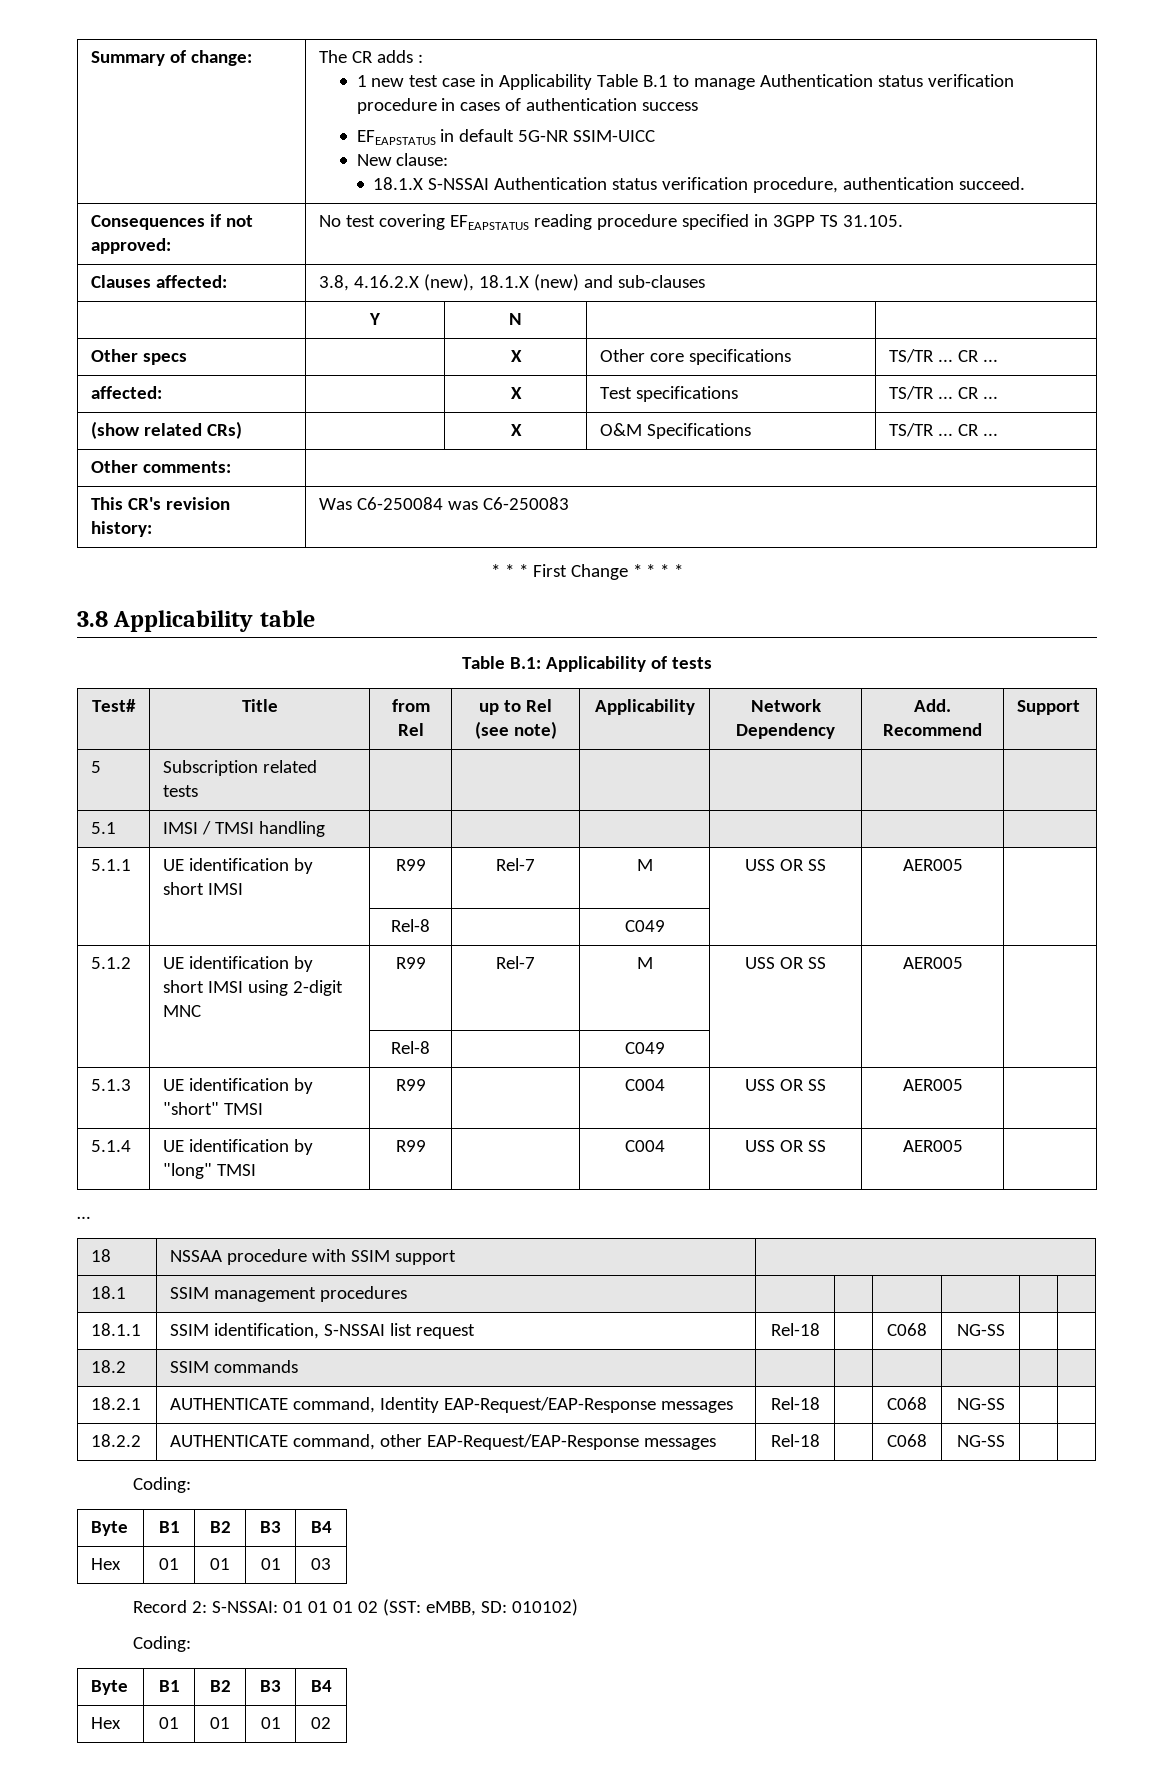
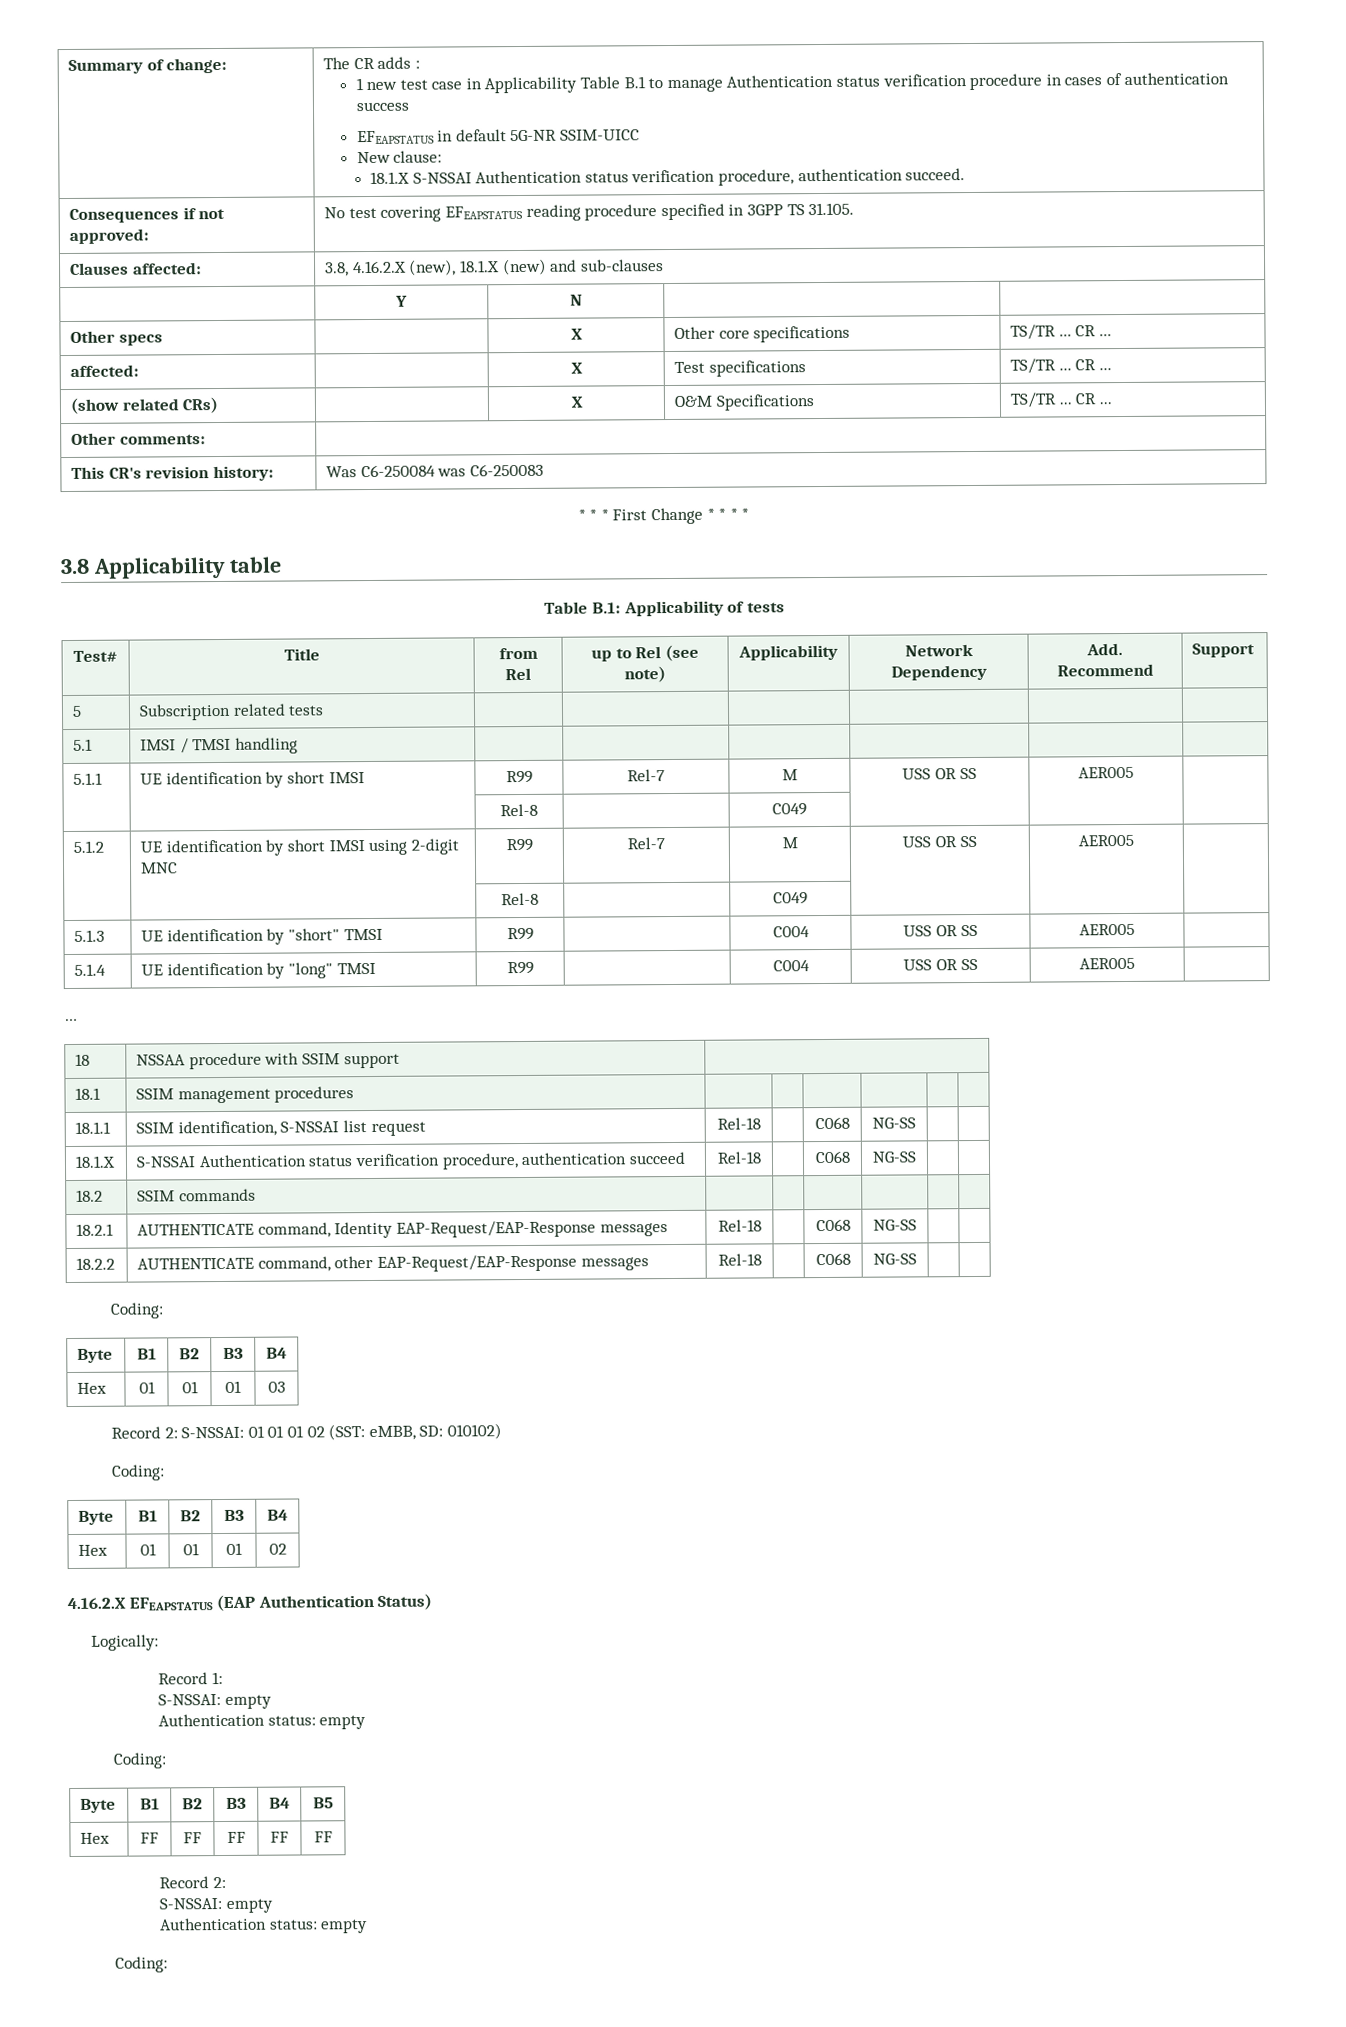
+ 18.1.X | S-NSSAI Authentication status verification procedure, authentication succeed | Rel-18 | | C068 | NG-SS | |
+ 4.16.2.X EFEAPSTATUS (EAP Authentication Status)
+ Logically:
+ Record 1:
+ S-NSSAI: empty
+ Authentication status: empty
+ Coding:
+ Byte | B1 | B2 | B3 | B4 | B5
+ Hex | FF | FF | FF | FF | FF
+ Record 2:
+ S-NSSAI: empty
+ Authentication status: empty
+ Coding:

